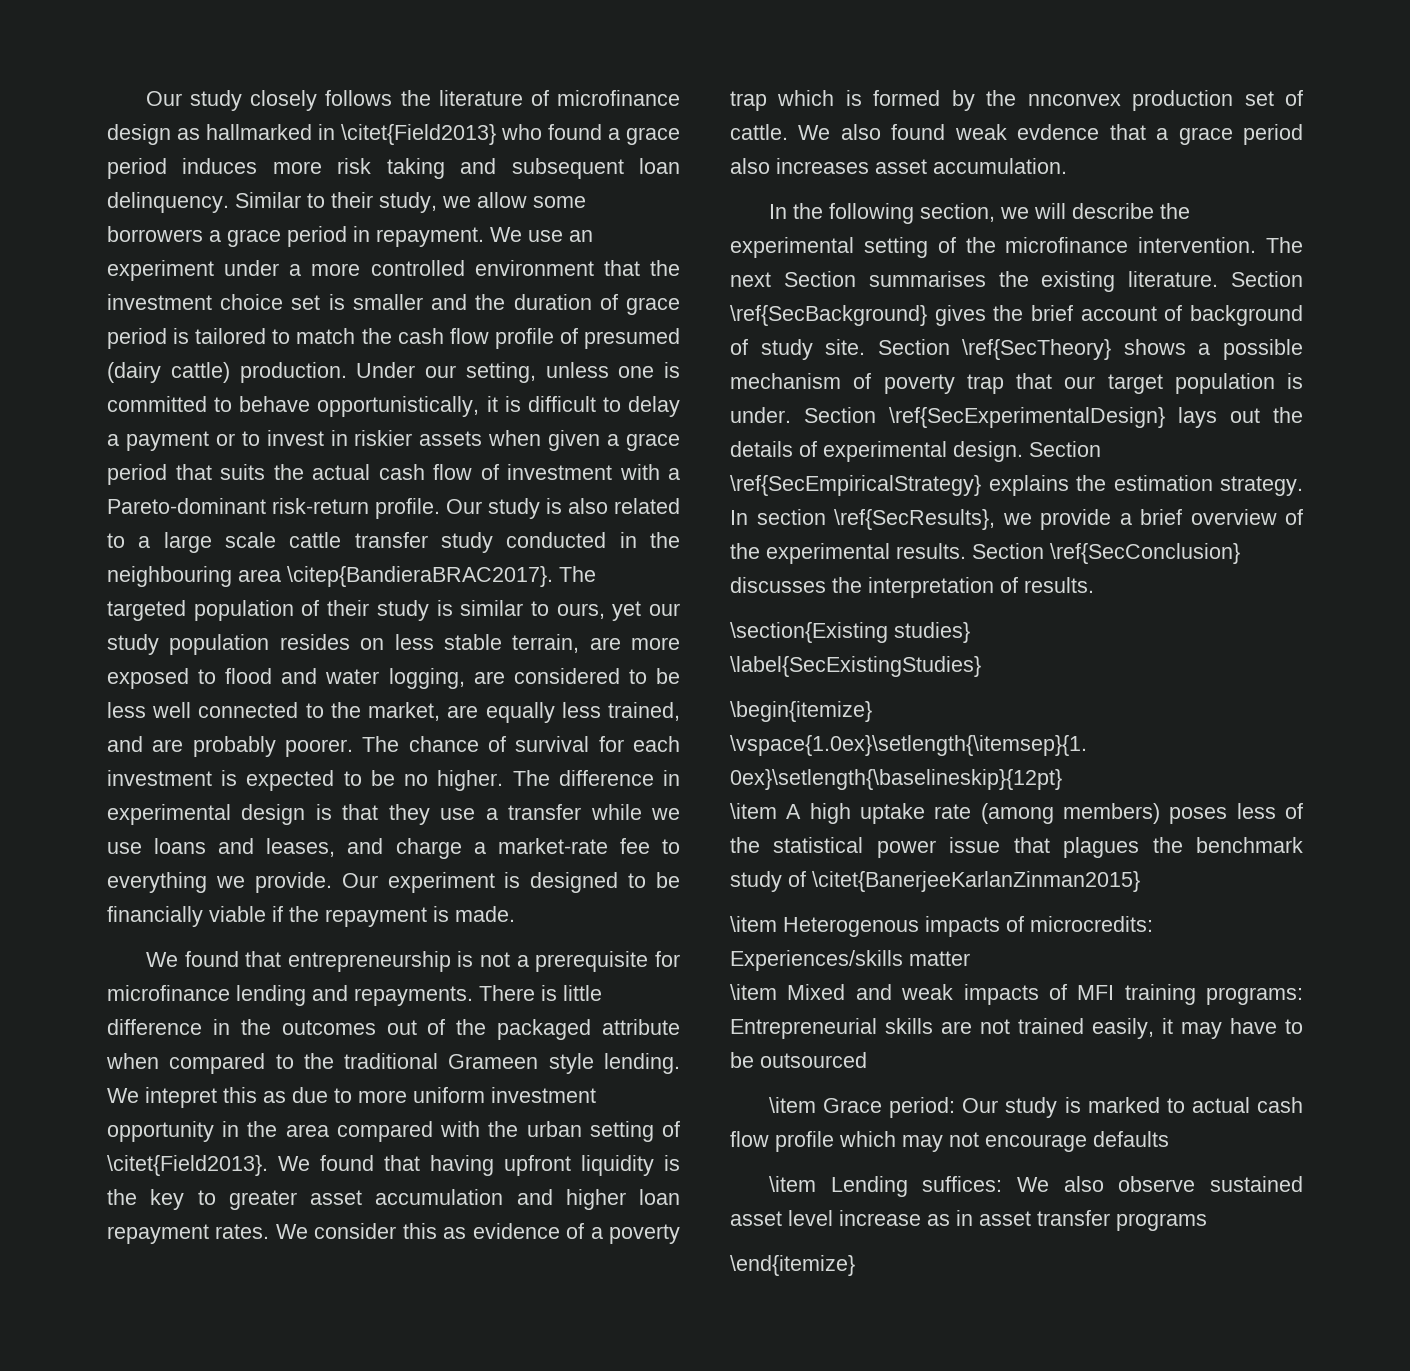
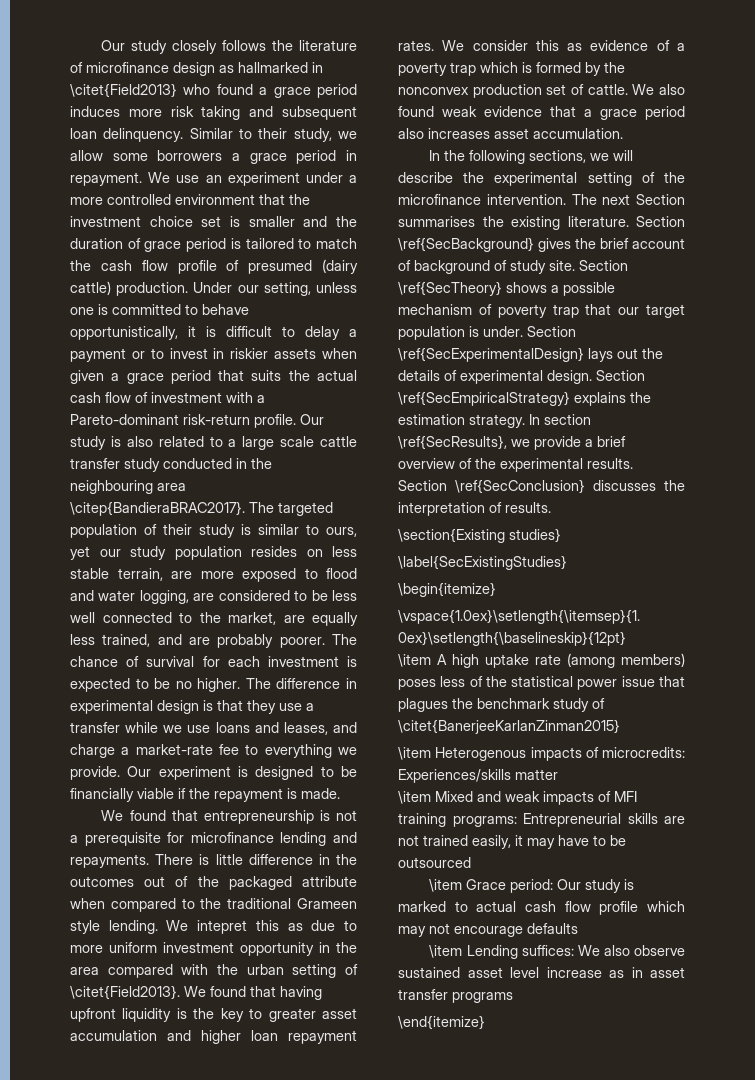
- We consider this as evidence of a poverty trap which is formed by the nnconvex production set of cattle.
+ We consider this as evidence of a poverty trap which is formed by the nonconvex production set of cattle.
- We also found weak evdence that a grace period also increases asset accumulation.
+ We also found weak evidence that a grace period also increases asset accumulation.
- In the following section, we will describe the experimental setting of the microfinance intervention.
+ In the following sections, we will describe the experimental setting of the microfinance intervention.

